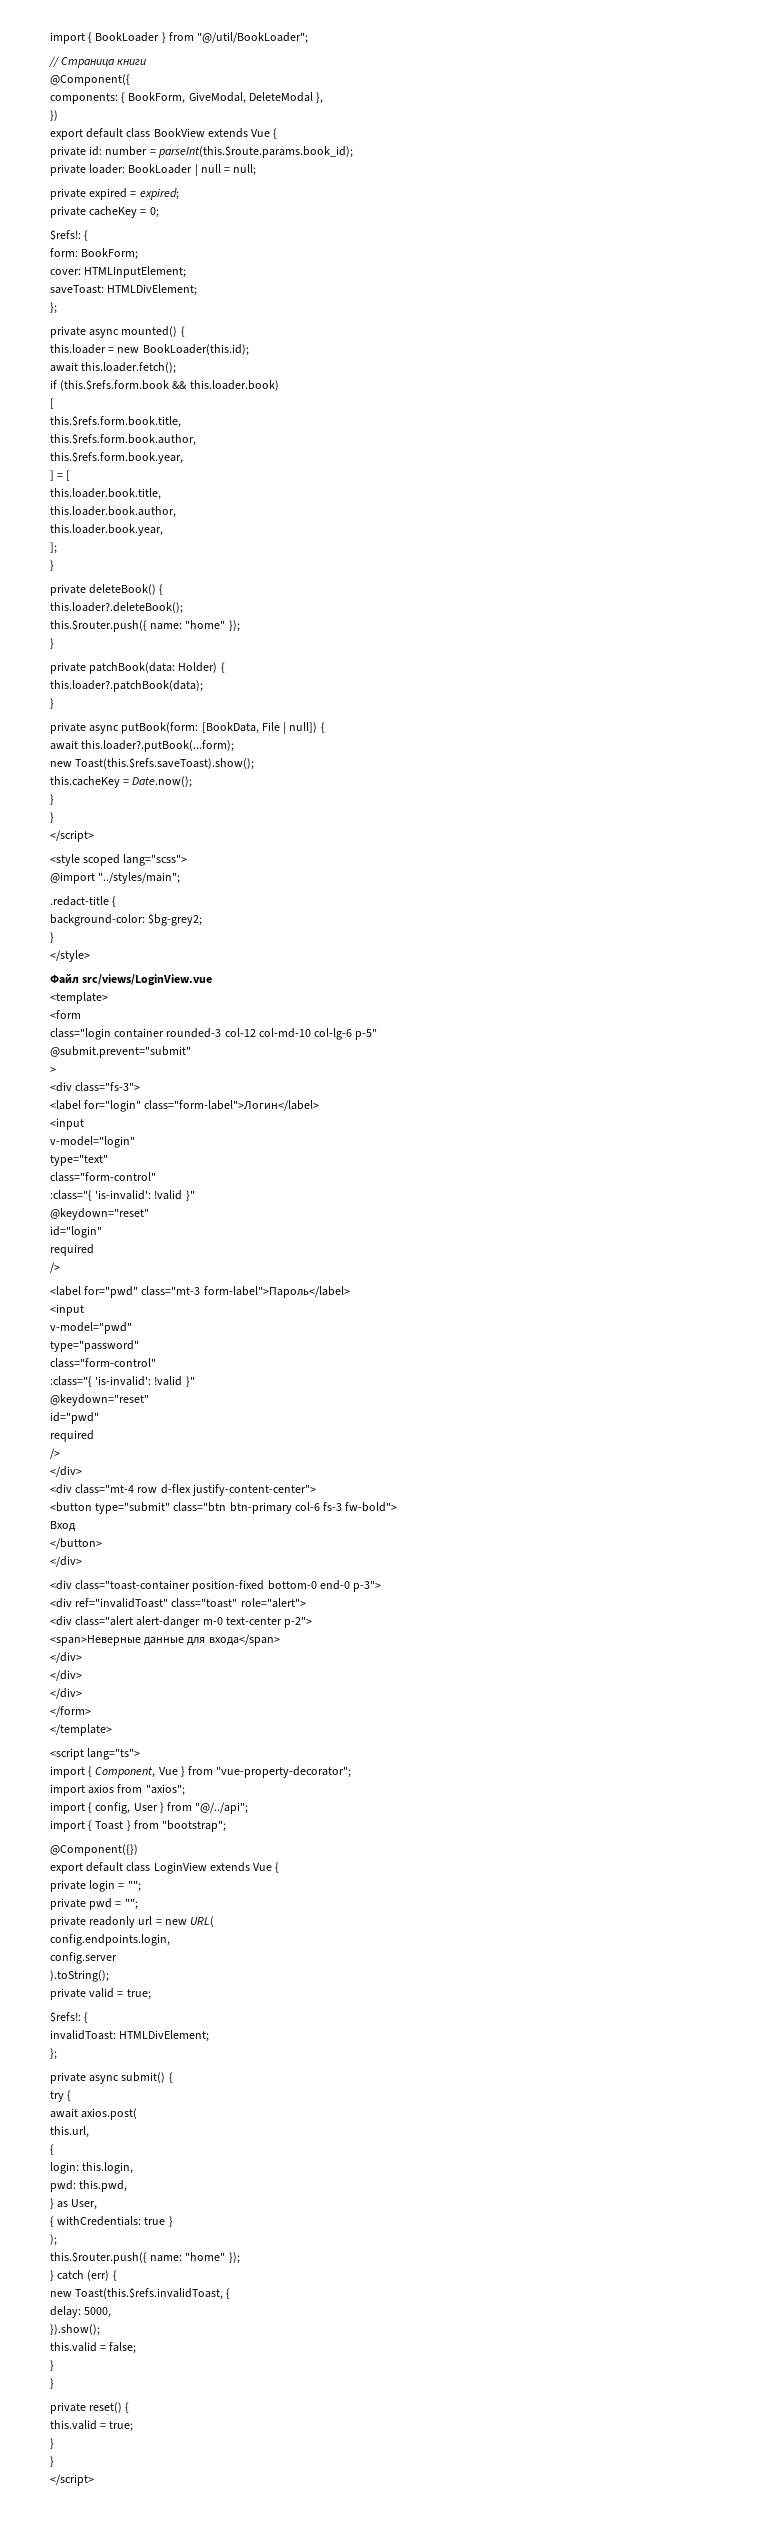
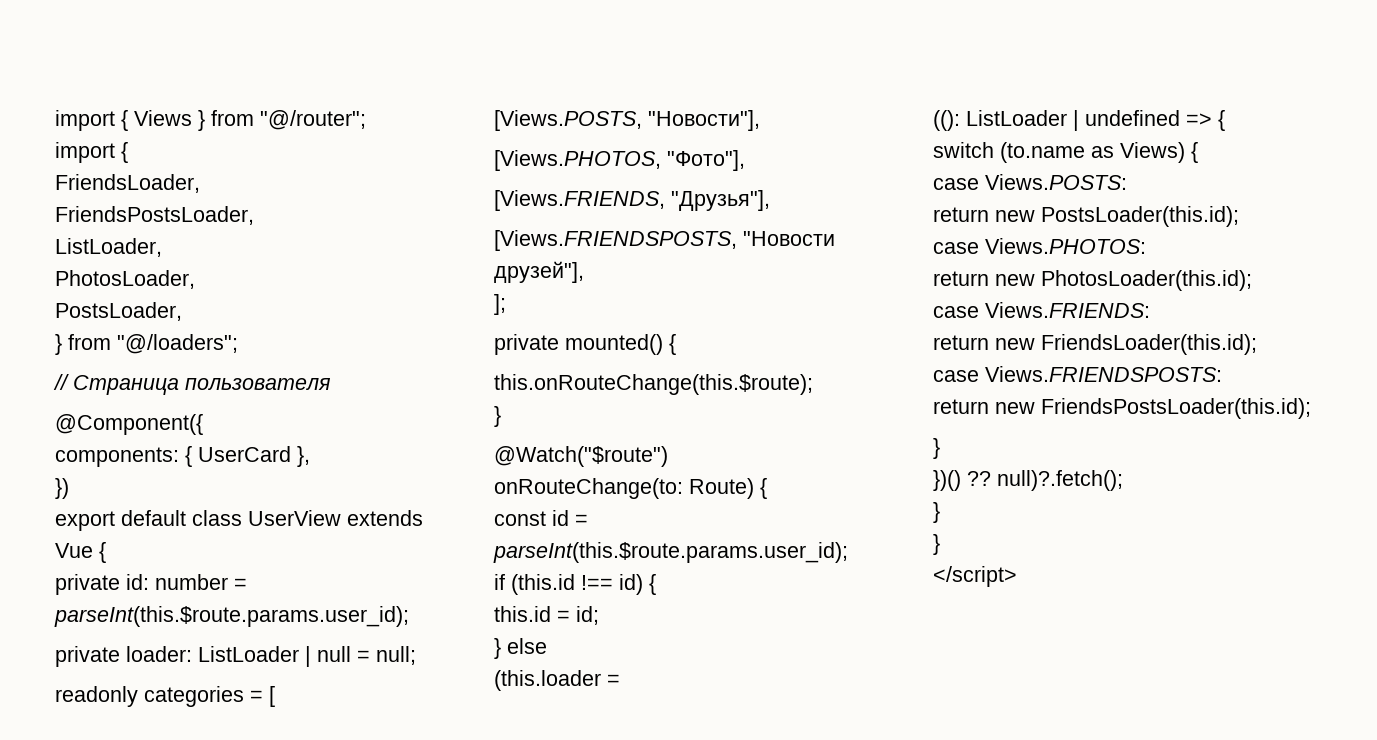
- import { BookLoader } from "@/util/BookLoader";
+ import { Views } from "@/router";
+ import {
+ FriendsLoader,
+ FriendsPostsLoader,
+ ListLoader,
+ PhotosLoader,
+ PostsLoader,
+ } from "@/loaders";
- // Страница книги
+ // Страница пользователя
- components: { BookForm, GiveModal, DeleteModal },
+ components: { UserCard },
- export default class BookView extends Vue {
+ export default class UserView extends Vue {
- private id: number = parseInt(this.$route.params.book_id);
+ private id: number = parseInt(this.$route.params.user_id);
- private loader: BookLoader | null = null;
+ private loader: ListLoader | null = null;
- private expired = expired;
- private cacheKey = 0;
- $refs!: {
- form: BookForm;
- cover: HTMLInputElement;
- saveToast: HTMLDivElement;
- };
- private async mounted() {
- this.loader = new BookLoader(this.id);
- await this.loader.fetch();
- if (this.$refs.form.book && this.loader.book)
- [
- this.$refs.form.book.title,
- this.$refs.form.book.author,
- this.$refs.form.book.year,
- ] = [
- this.loader.book.title,
- this.loader.book.author,
- this.loader.book.year,
+ readonly categories = [
+ [Views.POSTS, "Новости"],
+ [Views.PHOTOS, "Фото"],
+ [Views.FRIENDS, "Друзья"],
+ [Views.FRIENDSPOSTS, "Новости друзей"],
  ];
+ private mounted() {
+ this.onRouteChange(this.$route);
  }
- private deleteBook() {
- this.loader?.deleteBook();
- this.$router.push({ name: "home" });
+ @Watch("$route")
+ onRouteChange(to: Route) {
+ const id = parseInt(this.$route.params.user_id);
+ if (this.id !== id) {
+ this.id = id;
+ } else
+ (this.loader =
+ ((): ListLoader | undefined => {
+ switch (to.name as Views) {
+ case Views.POSTS:
+ return new PostsLoader(this.id);
+ case Views.PHOTOS:
+ return new PhotosLoader(this.id);
+ case Views.FRIENDS:
+ return new FriendsLoader(this.id);
+ case Views.FRIENDSPOSTS:
+ return new FriendsPostsLoader(this.id);
  }
- private patchBook(data: Holder) {
- this.loader?.patchBook(data);
- }
- private async putBook(form: [BookData, File | null]) {
- await this.loader?.putBook(...form);
- new Toast(this.$refs.saveToast).show();
- this.cacheKey = Date.now();
- }
- }
- </script>
- <style scoped lang="scss">
- @import "../styles/main";
- .redact-title {
- background-color: $bg-grey2;
- }
- </style>
- Файл src/views/LoginView.vue
- <template>
- <form
- class="login container rounded-3 col-12 col-md-10 col-lg-6 p-5"
- @submit.prevent="submit"
- >
- <div class="fs-3">
- <label for="login" class="form-label">Логин</label>
- <input
- v-model="login"
- type="text"
- class="form-control"
- :class="{ 'is-invalid': !valid }"
- @keydown="reset"
- id="login"
- required
- />
- <label for="pwd" class="mt-3 form-label">Пароль</label>
- <input
- v-model="pwd"
- type="password"
- class="form-control"
- :class="{ 'is-invalid': !valid }"
- @keydown="reset"
- id="pwd"
- required
- />
- </div>
- <div class="mt-4 row d-flex justify-content-center">
- <button type="submit" class="btn btn-primary col-6 fs-3 fw-bold">
- Вход
- </button>
- </div>
- <div class="toast-container position-fixed bottom-0 end-0 p-3">
- <div ref="invalidToast" class="toast" role="alert">
- <div class="alert alert-danger m-0 text-center p-2">
- <span>Неверные данные для входа</span>
- </div>
- </div>
- </div>
- </form>
- </template>
- <script lang="ts">
- import { Component, Vue } from "vue-property-decorator";
- import axios from "axios";
- import { config, User } from "@/../api";
- import { Toast } from "bootstrap";
- @Component({})
- export default class LoginView extends Vue {
- private login = "";
- private pwd = "";
- private readonly url = new URL(
- config.endpoints.login,
- config.server
- ).toString();
- private valid = true;
- $refs!: {
- invalidToast: HTMLDivElement;
- };
- private async submit() {
- try {
- await axios.post(
- this.url,
- {
- login: this.login,
- pwd: this.pwd,
- } as User,
- { withCredentials: true }
- );
- this.$router.push({ name: "home" });
- } catch (err) {
- new Toast(this.$refs.invalidToast, {
- delay: 5000,
- }).show();
- this.valid = false;
- }
- }
- private reset() {
- this.valid = true;
+ })() ?? null)?.fetch();

